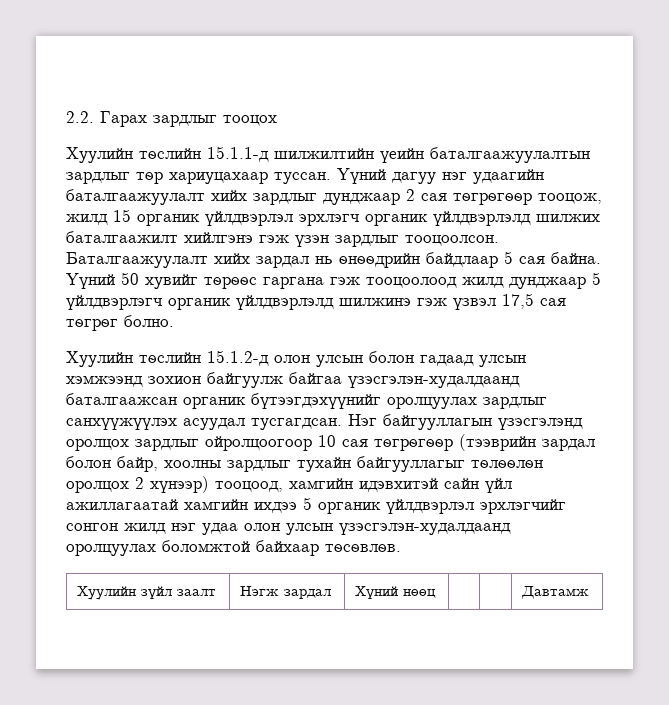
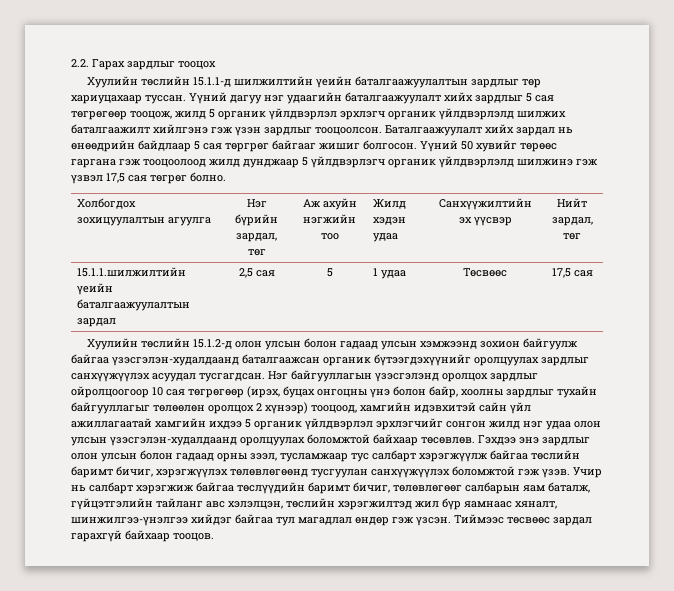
- Үүний дагуу нэг удаагийн баталгаажуулалт хийх зардлыг дунджаар 2 сая төгрөгөөр тооцож, жилд 15 органик үйлдвэрлэл эрхлэгч органик үйлдвэрлэлд шилжих баталгаажилт хийлгэнэ гэж үзэн зардлыг тооцоолсон.
+ Үүний дагуу нэг удаагийн баталгаажуулалт хийх зардлыг 5 сая төгрөгөөр тооцож, жилд 5 органик үйлдвэрлэл эрхлэгч органик үйлдвэрлэлд шилжих баталгаажилт хийлгэнэ гэж үзэн зардлыг тооцоолсон.
- Баталгаажуулалт хийх зардал нь өнөөдрийн байдлаар 5 сая байна.
+ Баталгаажуулалт хийх зардал нь өнөөдрийн байдлаар 5 сая төргрөг байгааг жишиг болгосон.
+ Холбогдох зохицуулалтын агуулга | Нэг бүрийн зардал, төг | Аж ахуйн нэгжийн тоо | Жилд хэдэн удаа | Санхүүжилтийн эх үүсвэр | Нийт зардал, төг
+ 15.1.1.шилжилтийн үеийн баталгаажуулалтын зардал | 2,5 сая | 5 | 1 удаа | Төсвөөс | 17,5 сая
- Нэг байгууллагын үзэсгэлэнд оролцох зардлыг ойролцоогоор 10 сая төгрөгөөр (тээврийн зардал болон байр, хоолны зардлыг тухайн байгууллагыг төлөөлөн оролцох 2 хүнээр) тооцоод, хамгийн идэвхитэй сайн үйл ажиллагаатай хамгийн ихдээ 5 органик үйлдвэрлэл эрхлэгчийг сонгон жилд нэг удаа олон улсын үзэсгэлэн-худалдаанд оролцуулах боломжтой байхаар төсөвлөв.
- Хуулийн зүйл заалт | Нэгж зардал | Хүний нөөц | | | Давтамж
+ Нэг байгууллагын үзэсгэлэнд оролцох зардлыг ойролцоогоор 10 сая төгрөгөөр (ирэх, буцах онгоцны үнэ болон байр, хоолны зардлыг тухайн байгууллагыг төлөөлөн оролцох 2 хүнээр) тооцоод, хамгийн идэвхитэй сайн үйл ажиллагаатай хамгийн ихдээ 5 органик үйлдвэрлэл эрхлэгчийг сонгон жилд нэг удаа олон улсын үзэсгэлэн-худалдаанд оролцуулах боломжтой байхаар төсөвлөв. Гэхдээ энэ зардлыг олон улсын болон гадаад орны зээл, тусламжаар тус салбарт хэрэгжүүлж байгаа төслийн баримт бичиг, хэрэгжүүлэх төлөвлөгөөнд тусгуулан санхүүжүүлэх боломжтой гэж үзэв. Учир нь салбарт хэрэгжиж байгаа төслүүдийн баримт бичиг, төлөвлөгөөг салбарын яам баталж, гүйцэтгэлийн тайланг авс хэлэлцэн, төслийн хэрэгжилтэд жил бүр яамнаас хяналт, шинжилгээ-үнэлгээ хийдэг байгаа тул магадлал өндөр гэж үзсэн. Тиймээс төсвөөс зардал гарахгүй байхаар тооцов.

